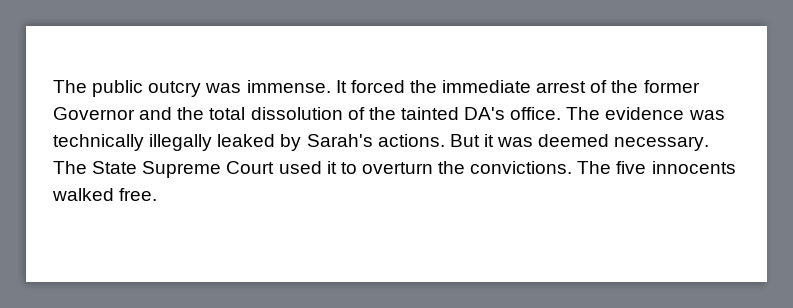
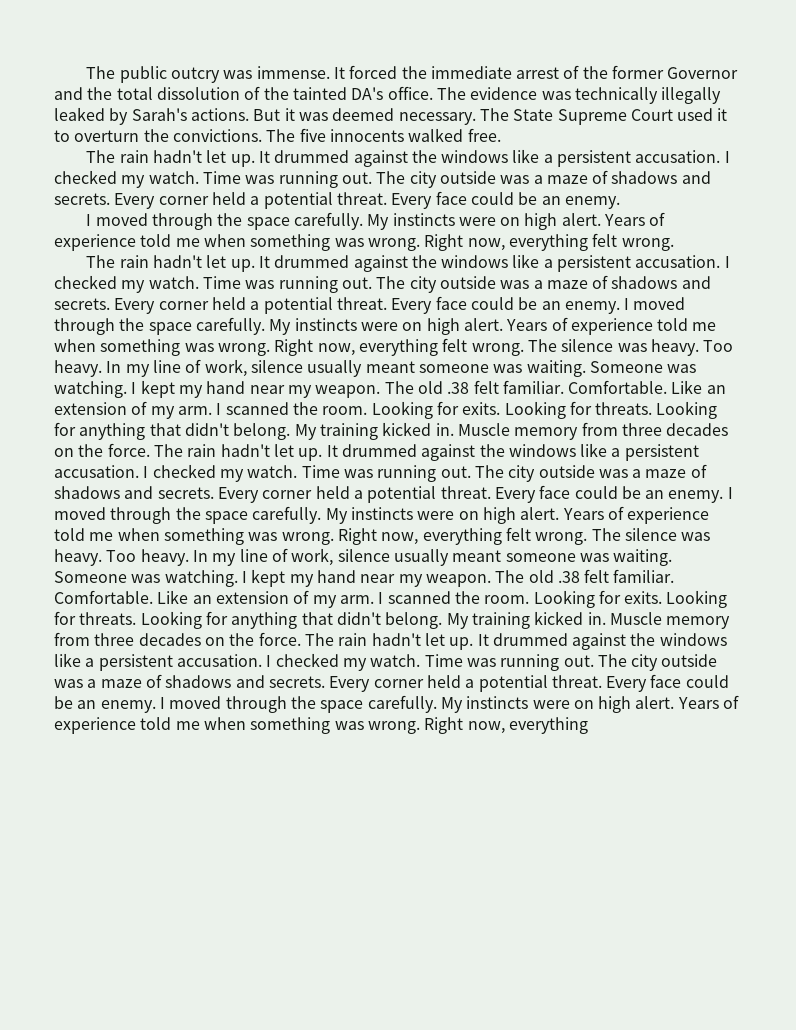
  The five innocents walked free.
+ The rain hadn't let up. It drummed against the windows like a persistent accusation. I checked my watch. Time was running out. The city outside was a maze of shadows and secrets. Every corner held a potential threat. Every face could be an enemy.
+ I moved through the space carefully. My instincts were on high alert. Years of experience told me when something was wrong. Right now, everything felt wrong.
+ The rain hadn't let up. It drummed against the windows like a persistent accusation. I checked my watch. Time was running out. The city outside was a maze of shadows and secrets. Every corner held a potential threat. Every face could be an enemy. I moved through the space carefully. My instincts were on high alert. Years of experience told me when something was wrong. Right now, everything felt wrong. The silence was heavy. Too heavy. In my line of work, silence usually meant someone was waiting. Someone was watching. I kept my hand near my weapon. The old .38 felt familiar. Comfortable. Like an extension of my arm. I scanned the room. Looking for exits. Looking for threats. Looking for anything that didn't belong. My training kicked in. Muscle memory from three decades on the force. The rain hadn't let up. It drummed against the windows like a persistent accusation. I checked my watch. Time was running out. The city outside was a maze of shadows and secrets. Every corner held a potential threat. Every face could be an enemy. I moved through the space carefully. My instincts were on high alert. Years of experience told me when something was wrong. Right now, everything felt wrong. The silence was heavy. Too heavy. In my line of work, silence usually meant someone was waiting. Someone was watching. I kept my hand near my weapon. The old .38 felt familiar. Comfortable. Like an extension of my arm. I scanned the room. Looking for exits. Looking for threats. Looking for anything that didn't belong. My training kicked in. Muscle memory from three decades on the force. The rain hadn't let up. It drummed against the windows like a persistent accusation. I checked my watch. Time was running out. The city outside was a maze of shadows and secrets. Every corner held a potential threat. Every face could be an enemy. I moved through the space carefully. My instincts were on high alert. Years of experience told me when something was wrong. Right now, everything

